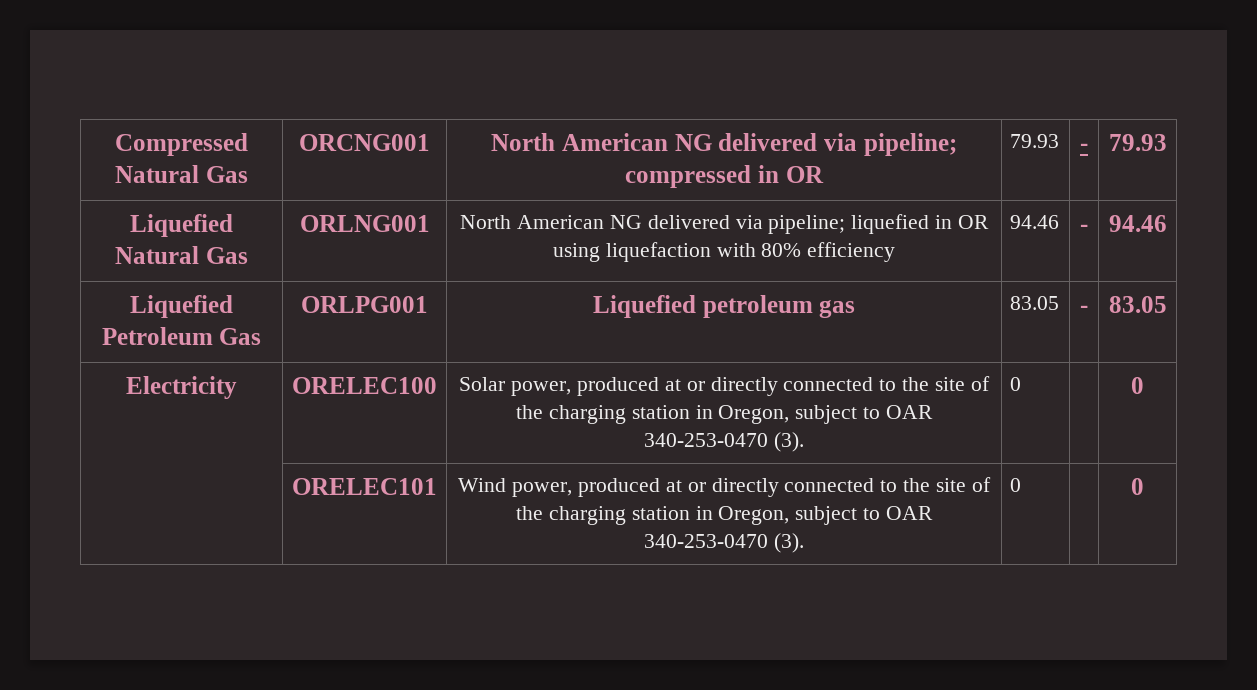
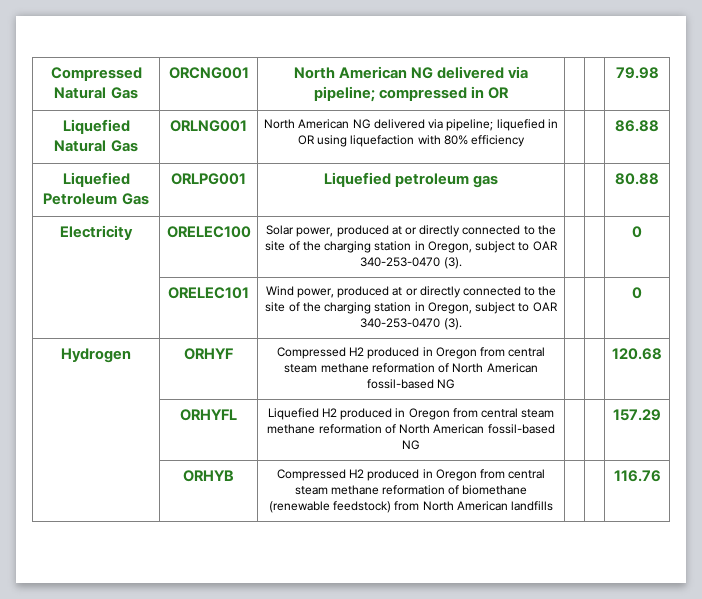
- Compressed Natural Gas | ORCNG001 | North American NG delivered via pipeline; compressed in OR | 79.93 | - | 79.93
+ Compressed Natural Gas | ORCNG001 | North American NG delivered via pipeline; compressed in OR | | | 79.98
- Liquefied Natural Gas | ORLNG001 | North American NG delivered via pipeline; liquefied in OR using liquefaction with 80% efficiency | 94.46 | - | 94.46
+ Liquefied Natural Gas | ORLNG001 | North American NG delivered via pipeline; liquefied in OR using liquefaction with 80% efficiency | | | 86.88
- Liquefied Petroleum Gas | ORLPG001 | Liquefied petroleum gas | 83.05 | - | 83.05
+ Liquefied Petroleum Gas | ORLPG001 | Liquefied petroleum gas | | | 80.88
- Electricity | ORELEC100 | Solar power, produced at or directly connected to the site of the charging station in Oregon, subject to OAR 340-253-0470 (3). | 0 | | 0
+ Electricity | ORELEC100 | Solar power, produced at or directly connected to the site of the charging station in Oregon, subject to OAR 340-253-0470 (3). | | | 0
- | ORELEC101 | Wind power, produced at or directly connected to the site of the charging station in Oregon, subject to OAR 340-253-0470 (3). | 0 | | 0
+ | ORELEC101 | Wind power, produced at or directly connected to the site of the charging station in Oregon, subject to OAR 340-253-0470 (3). | | | 0
+ Hydrogen | ORHYF | Compressed H2 produced in Oregon from central steam methane reformation of North American fossil-based NG | | | 120.68
+ | ORHYFL | Liquefied H2 produced in Oregon from central steam methane reformation of North American fossil-based NG | | | 157.29
+ | ORHYB | Compressed H2 produced in Oregon from central steam methane reformation of biomethane (renewable feedstock) from North American landfills | | | 116.76

